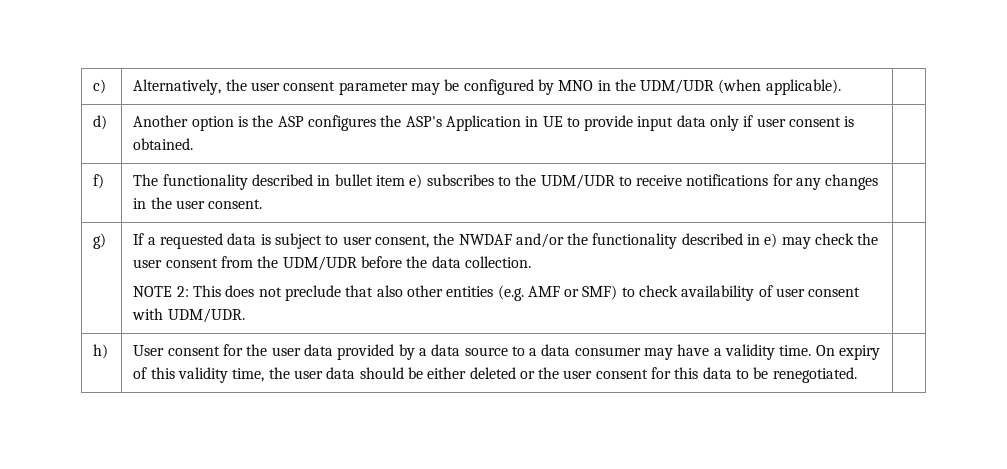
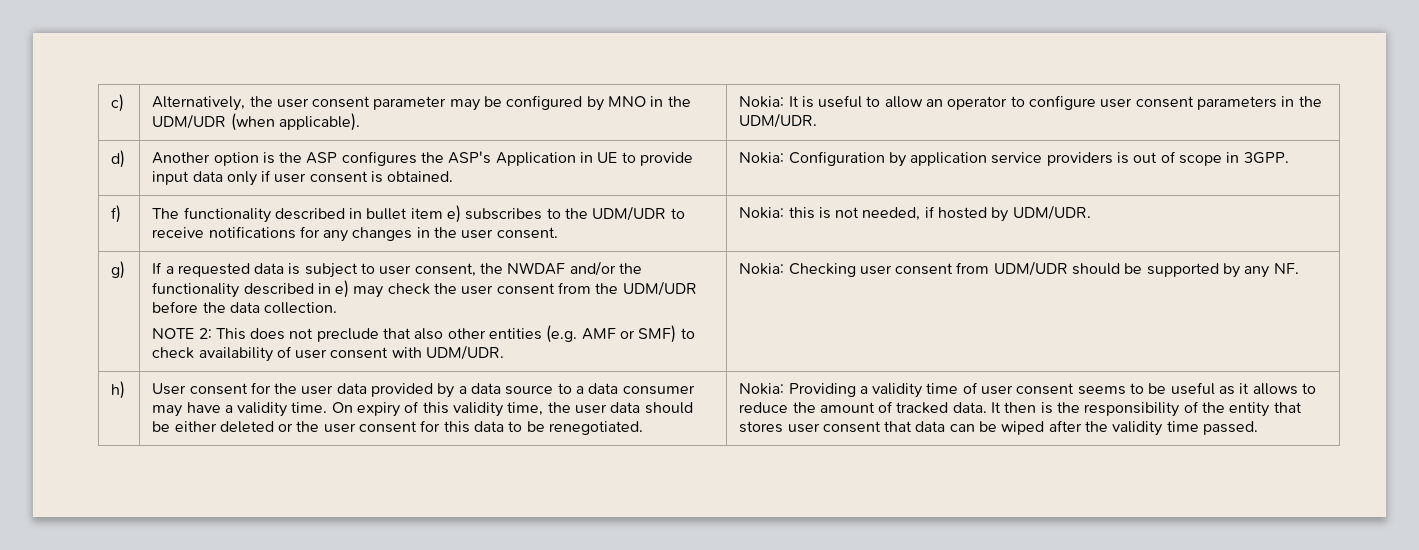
- c) | Alternatively, the user consent parameter may be configured by MNO in the UDM/UDR (when applicable). |
+ c) | Alternatively, the user consent parameter may be configured by MNO in the UDM/UDR (when applicable). | Nokia: It is useful to allow an operator to configure user consent parameters in the UDM/UDR.
- d) | Another option is the ASP configures the ASP's Application in UE to provide input data only if user consent is obtained. |
+ d) | Another option is the ASP configures the ASP's Application in UE to provide input data only if user consent is obtained. | Nokia: Configuration by application service providers is out of scope in 3GPP.
- f) | The functionality described in bullet item e) subscribes to the UDM/UDR to receive notifications for any changes in the user consent. |
+ f) | The functionality described in bullet item e) subscribes to the UDM/UDR to receive notifications for any changes in the user consent. | Nokia: this is not needed, if hosted by UDM/UDR.
+ Nokia: Checking user consent from UDM/UDR should be supported by any NF.
+ Nokia: Providing a validity time of user consent seems to be useful as it allows to reduce the amount of tracked data. It then is the responsibility of the entity that stores user consent that data can be wiped after the validity time passed.

